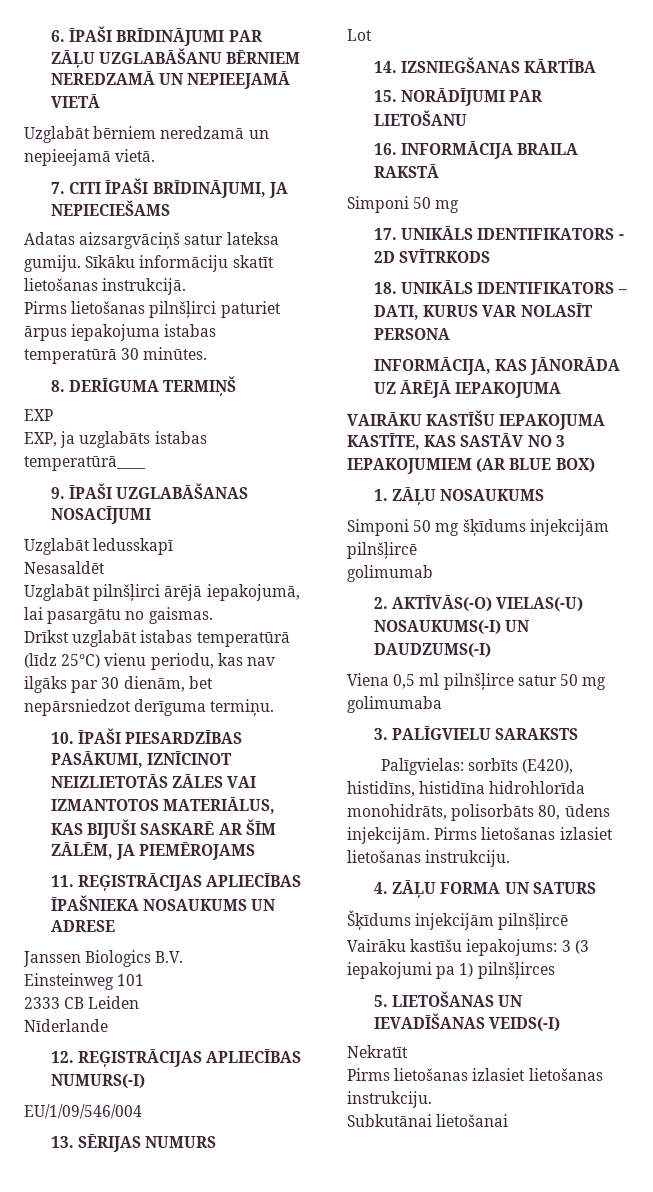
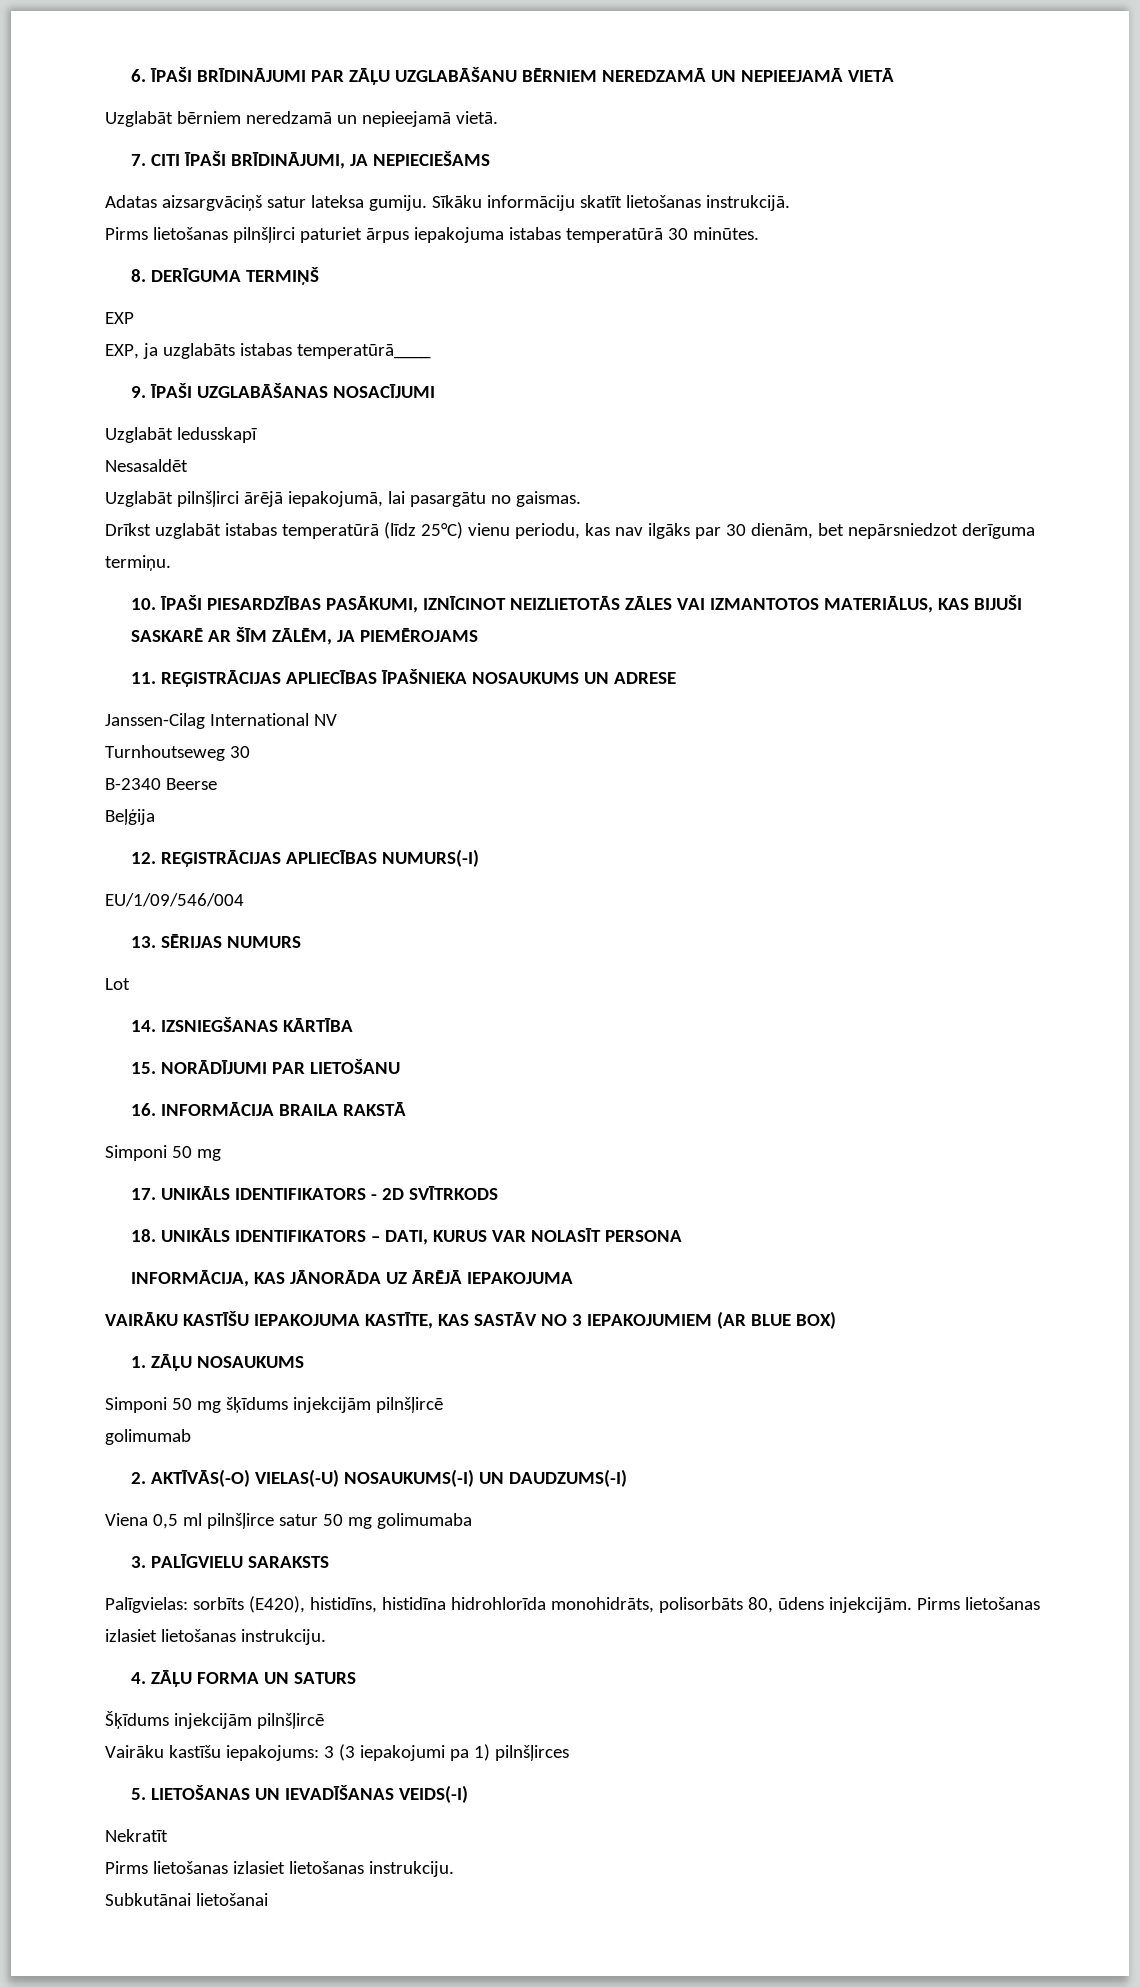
- Janssen Biologics B.V.
- Einsteinweg 101
- 2333 CB Leiden
- Nīderlande
+ Janssen-Cilag International NV
+ Turnhoutseweg 30
+ B-2340 Beerse
+ Beļģija

